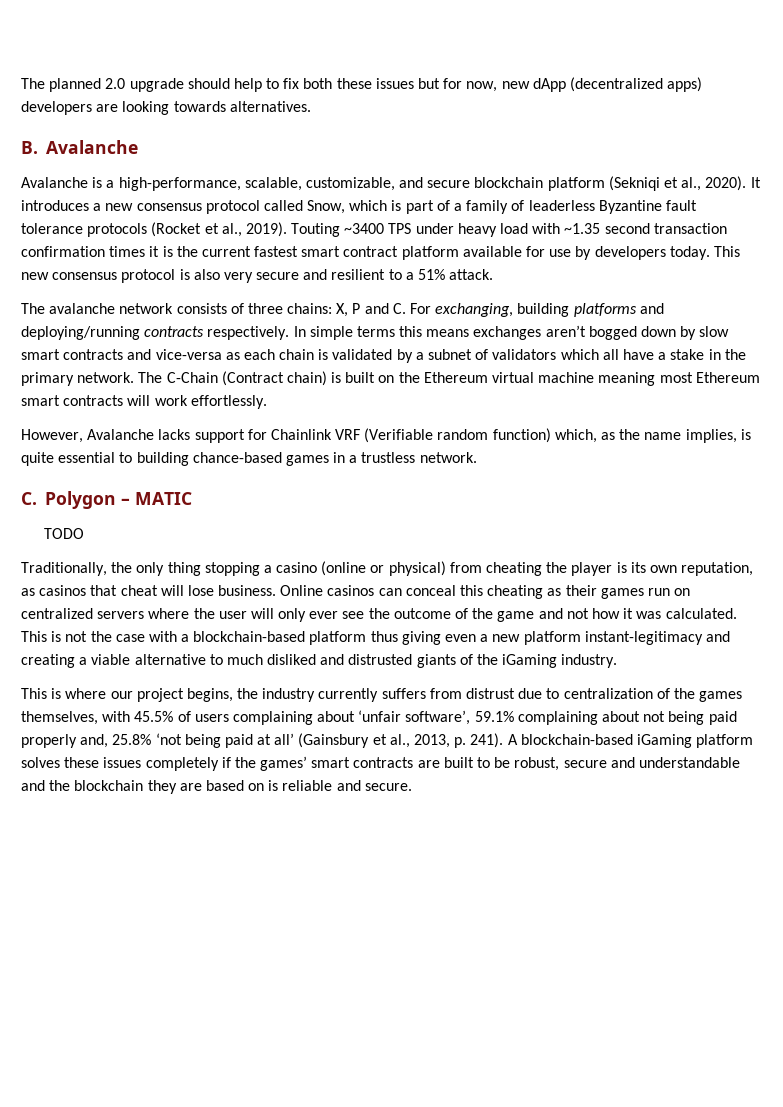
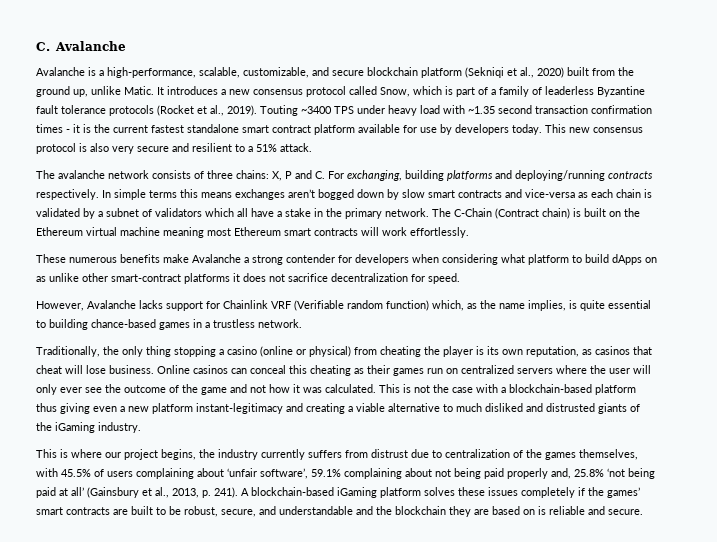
- The planned 2.0 upgrade should help to fix both these issues but for now, new dApp (decentralized apps) developers are looking towards alternatives.
- B. Avalanche
+ C. Avalanche
- Avalanche is a high-performance, scalable, customizable, and secure blockchain platform (Sekniqi et al., 2020).
+ Avalanche is a high-performance, scalable, customizable, and secure blockchain platform (Sekniqi et al., 2020) built from the ground up, unlike Matic.
- Touting ~3400 TPS under heavy load with ~1.35 second transaction confirmation times it is the current fastest smart contract platform available for use by developers today.
+ Touting ~3400 TPS under heavy load with ~1.35 second transaction confirmation times - it is the current fastest standalone smart contract platform available for use by developers today.
+ These numerous benefits make Avalanche a strong contender for developers when considering what platform to build dApps on as unlike other smart-contract platforms it does not sacrifice decentralization for speed.
- C. Polygon – MATIC
- TODO
- A blockchain-based iGaming platform solves these issues completely if the games’ smart contracts are built to be robust, secure and understandable and the blockchain they are based on is reliable and secure.
+ A blockchain-based iGaming platform solves these issues completely if the games’ smart contracts are built to be robust, secure, and understandable and the blockchain they are based on is reliable and secure.

